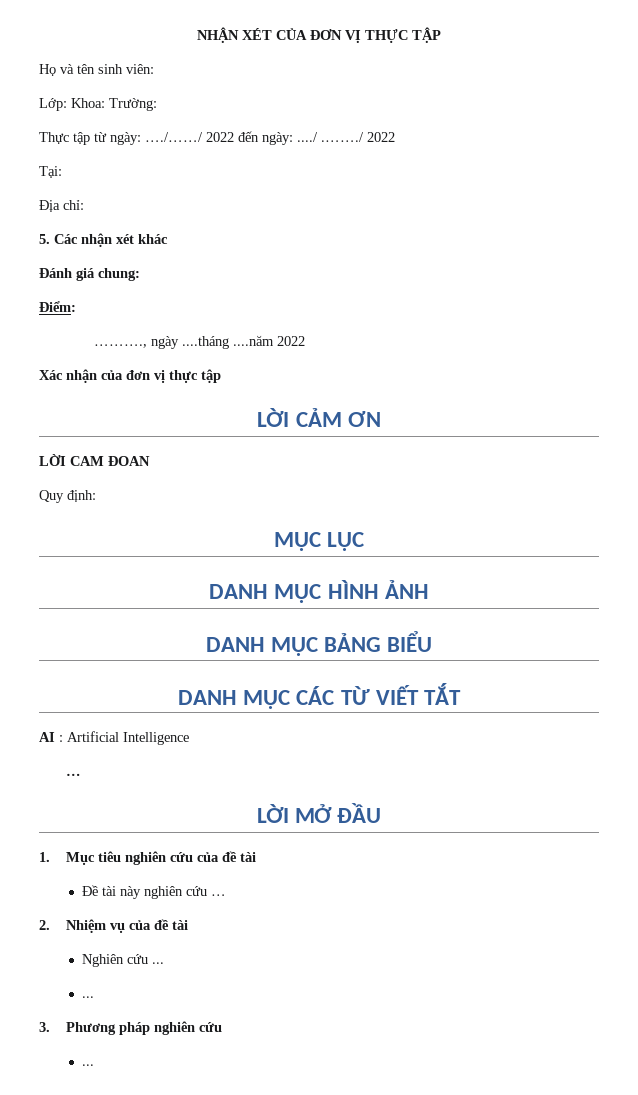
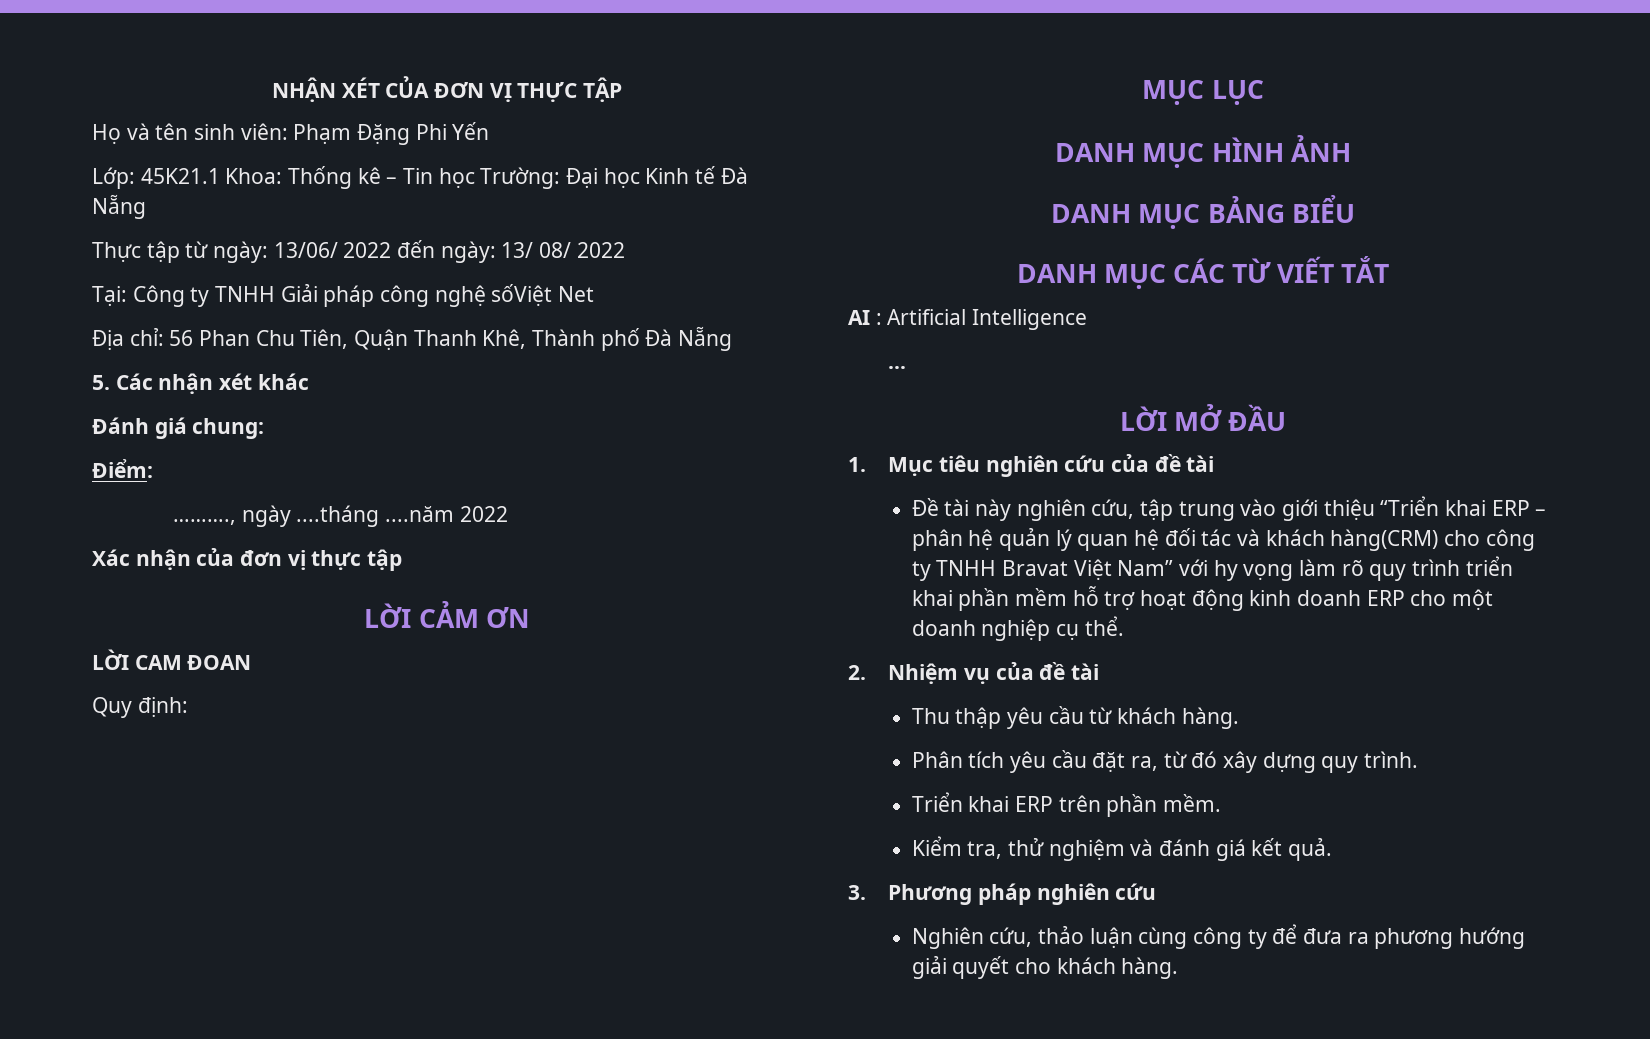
- Họ và tên sinh viên:
- Lớp: Khoa: Trường:
+ Họ và tên sinh viên: Phạm Đặng Phi Yến
+ Lớp: 45K21.1 Khoa: Thống kê – Tin học Trường: Đại học Kinh tế Đà Nẵng
- Thực tập từ ngày: …./……/ 2022 đến ngày: ..../ .……./ 2022
+ Thực tập từ ngày: 13/06/ 2022 đến ngày: 13/ 08/ 2022
- Tại:
- Địa chỉ:
+ Tại: Công ty TNHH Giải pháp công nghệ sốViệt Net
+ Địa chỉ: 56 Phan Chu Tiên, Quận Thanh Khê, Thành phố Đà Nẵng
- Đề tài này nghiên cứu …
+ Đề tài này nghiên cứu, tập trung vào giới thiệu “Triển khai ERP – phân hệ quản lý quan hệ đối tác và khách hàng(CRM) cho công ty TNHH Bravat Việt Nam” với hy vọng làm rõ quy trình triển khai phần mềm hỗ trợ hoạt động kinh doanh ERP cho một doanh nghiệp cụ thể.
- Nghiên cứu ...
- ...
+ Thu thập yêu cầu từ khách hàng.
+ Phân tích yêu cầu đặt ra, từ đó xây dựng quy trình.
+ Triển khai ERP trên phần mềm.
+ Kiểm tra, thử nghiệm và đánh giá kết quả.
  3. Phương pháp nghiên cứu
- ...
+ Nghiên cứu, thảo luận cùng công ty để đưa ra phương hướng giải quyết cho khách hàng.

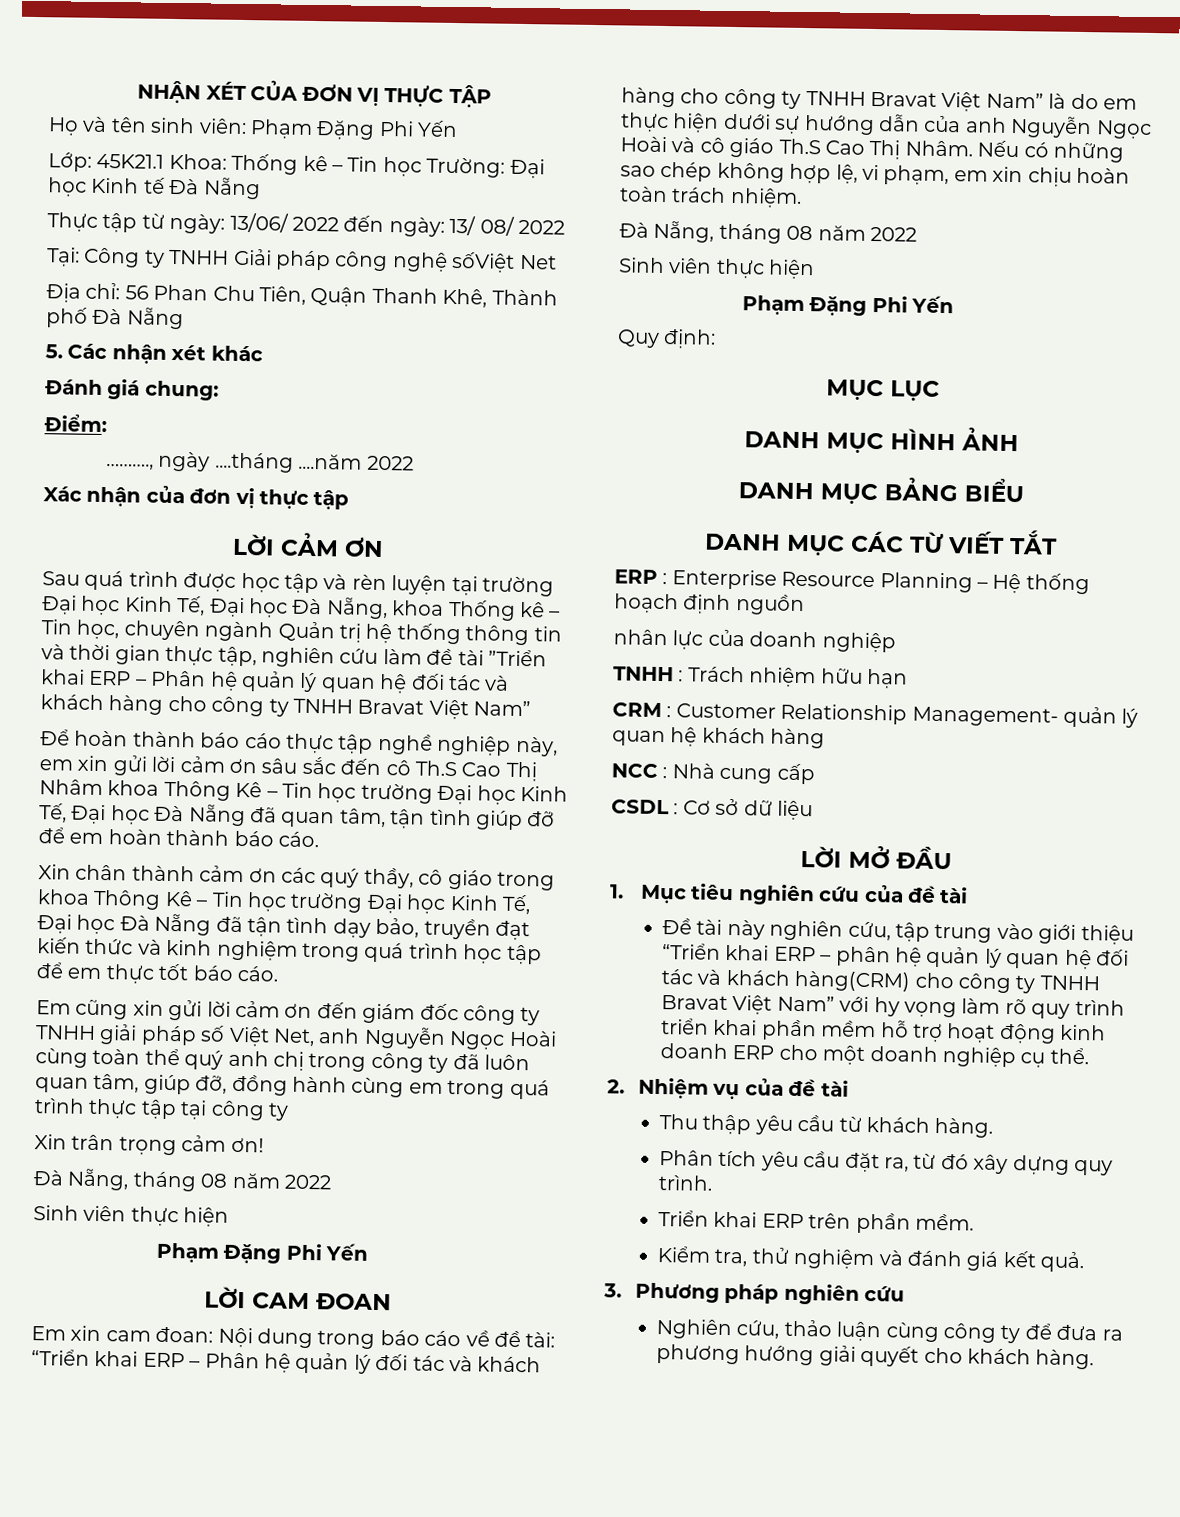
+ Sau quá trình được học tập và rèn luyện tại trường Đại học Kinh Tế, Đại học Đà Nẵng, khoa Thống kê – Tin học, chuyên ngành Quản trị hệ thống thông tin và thời gian thực tập, nghiên cứu làm đề tài ”Triển khai ERP – Phân hệ quản lý quan hệ đối tác và khách hàng cho công ty TNHH Bravat Việt Nam”
+ Để hoàn thành báo cáo thực tập nghề nghiệp này, em xin gửi lời cảm ơn sâu sắc đến cô Th.S Cao Thị Nhâm khoa Thông Kê – Tin học trường Đại học Kinh Tế, Đại học Đà Nẵng đã quan tâm, tận tình giúp đỡ để em hoàn thành báo cáo.
+ Xin chân thành cảm ơn các quý thầy, cô giáo trong khoa Thông Kê – Tin học trường Đại học Kinh Tế, Đại học Đà Nẵng đã tận tình dạy bảo, truyền đạt kiến thức và kinh nghiệm trong quá trình học tập để em thực tốt báo cáo.
+ Em cũng xin gửi lời cảm ơn đến giám đốc công ty TNHH giải pháp số Việt Net, anh Nguyễn Ngọc Hoài cùng toàn thể quý anh chị trong công ty đã luôn quan tâm, giúp đỡ, đồng hành cùng em trong quá trình thực tập tại công ty
+ Xin trân trọng cảm ơn!
+ Đà Nẵng, tháng 08 năm 2022
+ Sinh viên thực hiện
+ Phạm Đặng Phi Yến
  LỜI CAM ĐOAN
+ Em xin cam đoan: Nội dung trong báo cáo về đề tài: “Triển khai ERP – Phân hệ quản lý đối tác và khách hàng cho công ty TNHH Bravat Việt Nam” là do em thực hiện dưới sự hướng dẫn của anh Nguyễn Ngọc Hoài và cô giáo Th.S Cao Thị Nhâm. Nếu có những sao chép không hợp lệ, vi phạm, em xin chịu hoàn toàn trách nhiệm.
+ Đà Nẵng, tháng 08 năm 2022
+ Sinh viên thực hiện
+ Phạm Đặng Phi Yến
- AI : Artificial Intelligence
- …
+ ERP : Enterprise Resource Planning – Hệ thống hoạch định nguồn
+ nhân lực của doanh nghiệp
+ TNHH : Trách nhiệm hữu hạn
+ CRM : Customer Relationship Management- quản lý quan hệ khách hàng
+ NCC : Nhà cung cấp
+ CSDL : Cơ sở dữ liệu

